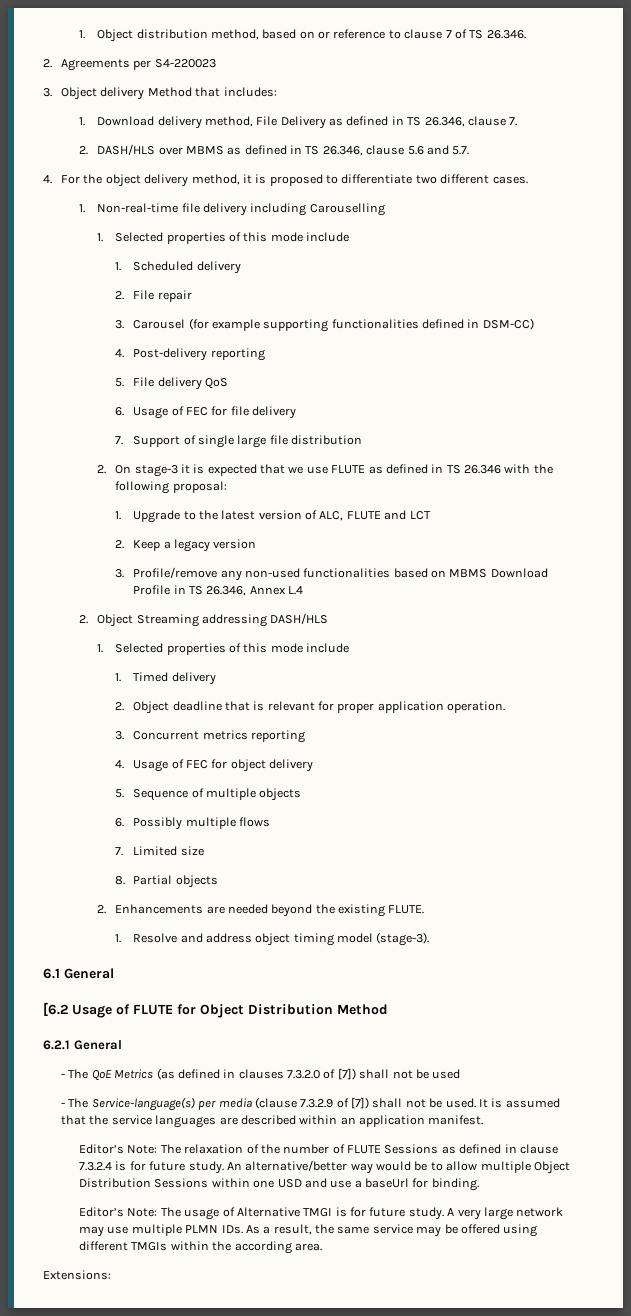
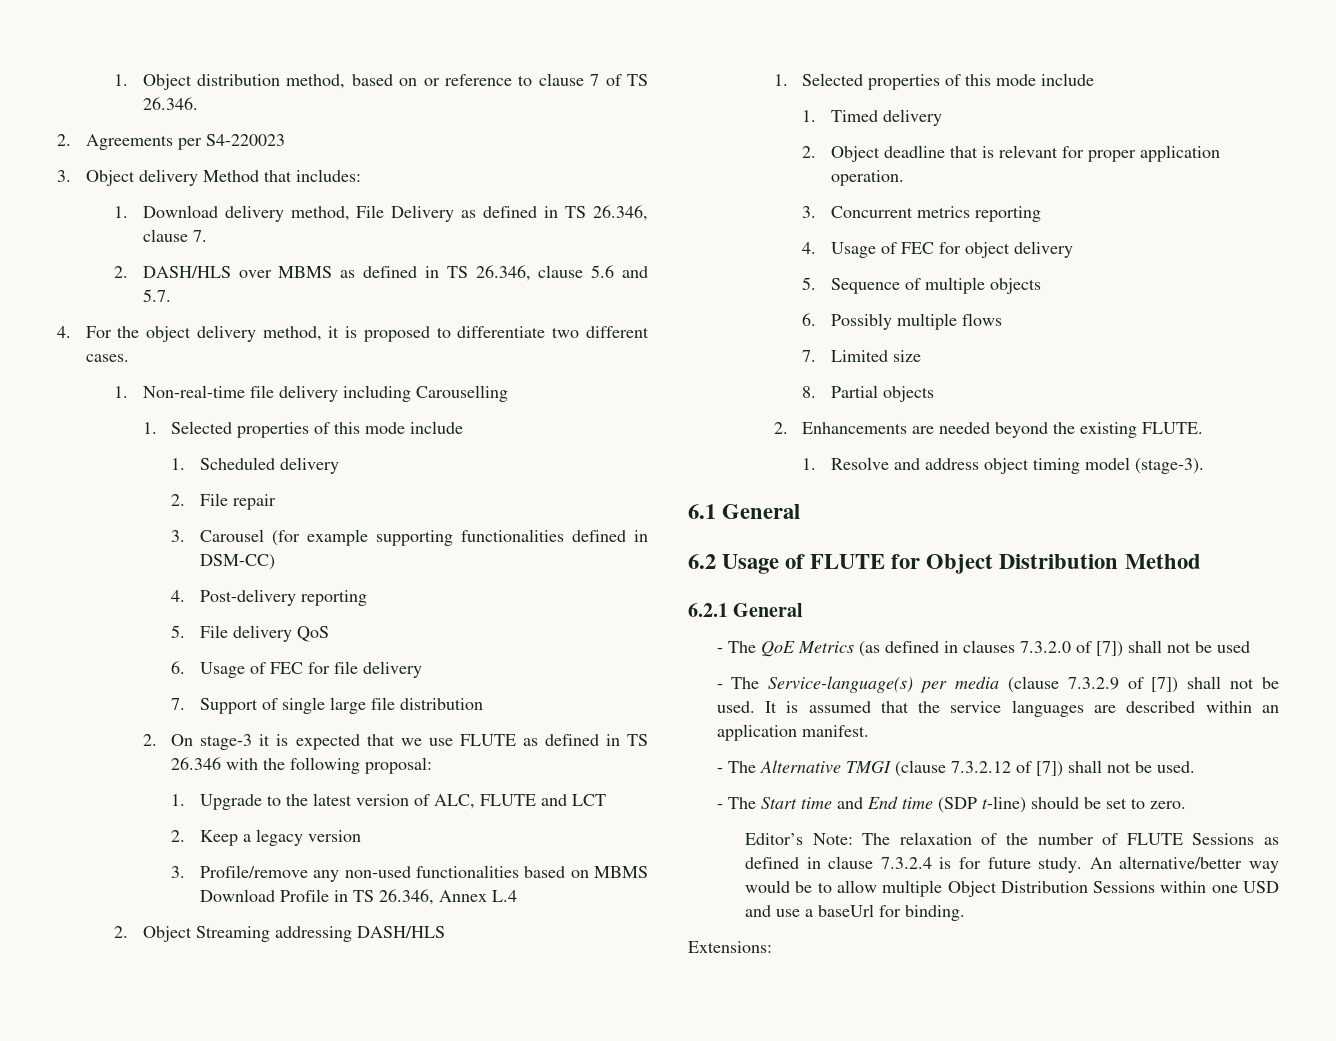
- [6.2 Usage of FLUTE for Object Distribution Method
+ 6.2 Usage of FLUTE for Object Distribution Method
+ - The Alternative TMGI (clause 7.3.2.12 of [7]) shall not be used.
+ - The Start time and End time (SDP t-line) should be set to zero.
- Editor’s Note: The usage of Alternative TMGI is for future study. A very large network may use multiple PLMN IDs. As a result, the same service may be offered using different TMGIs within the according area.

